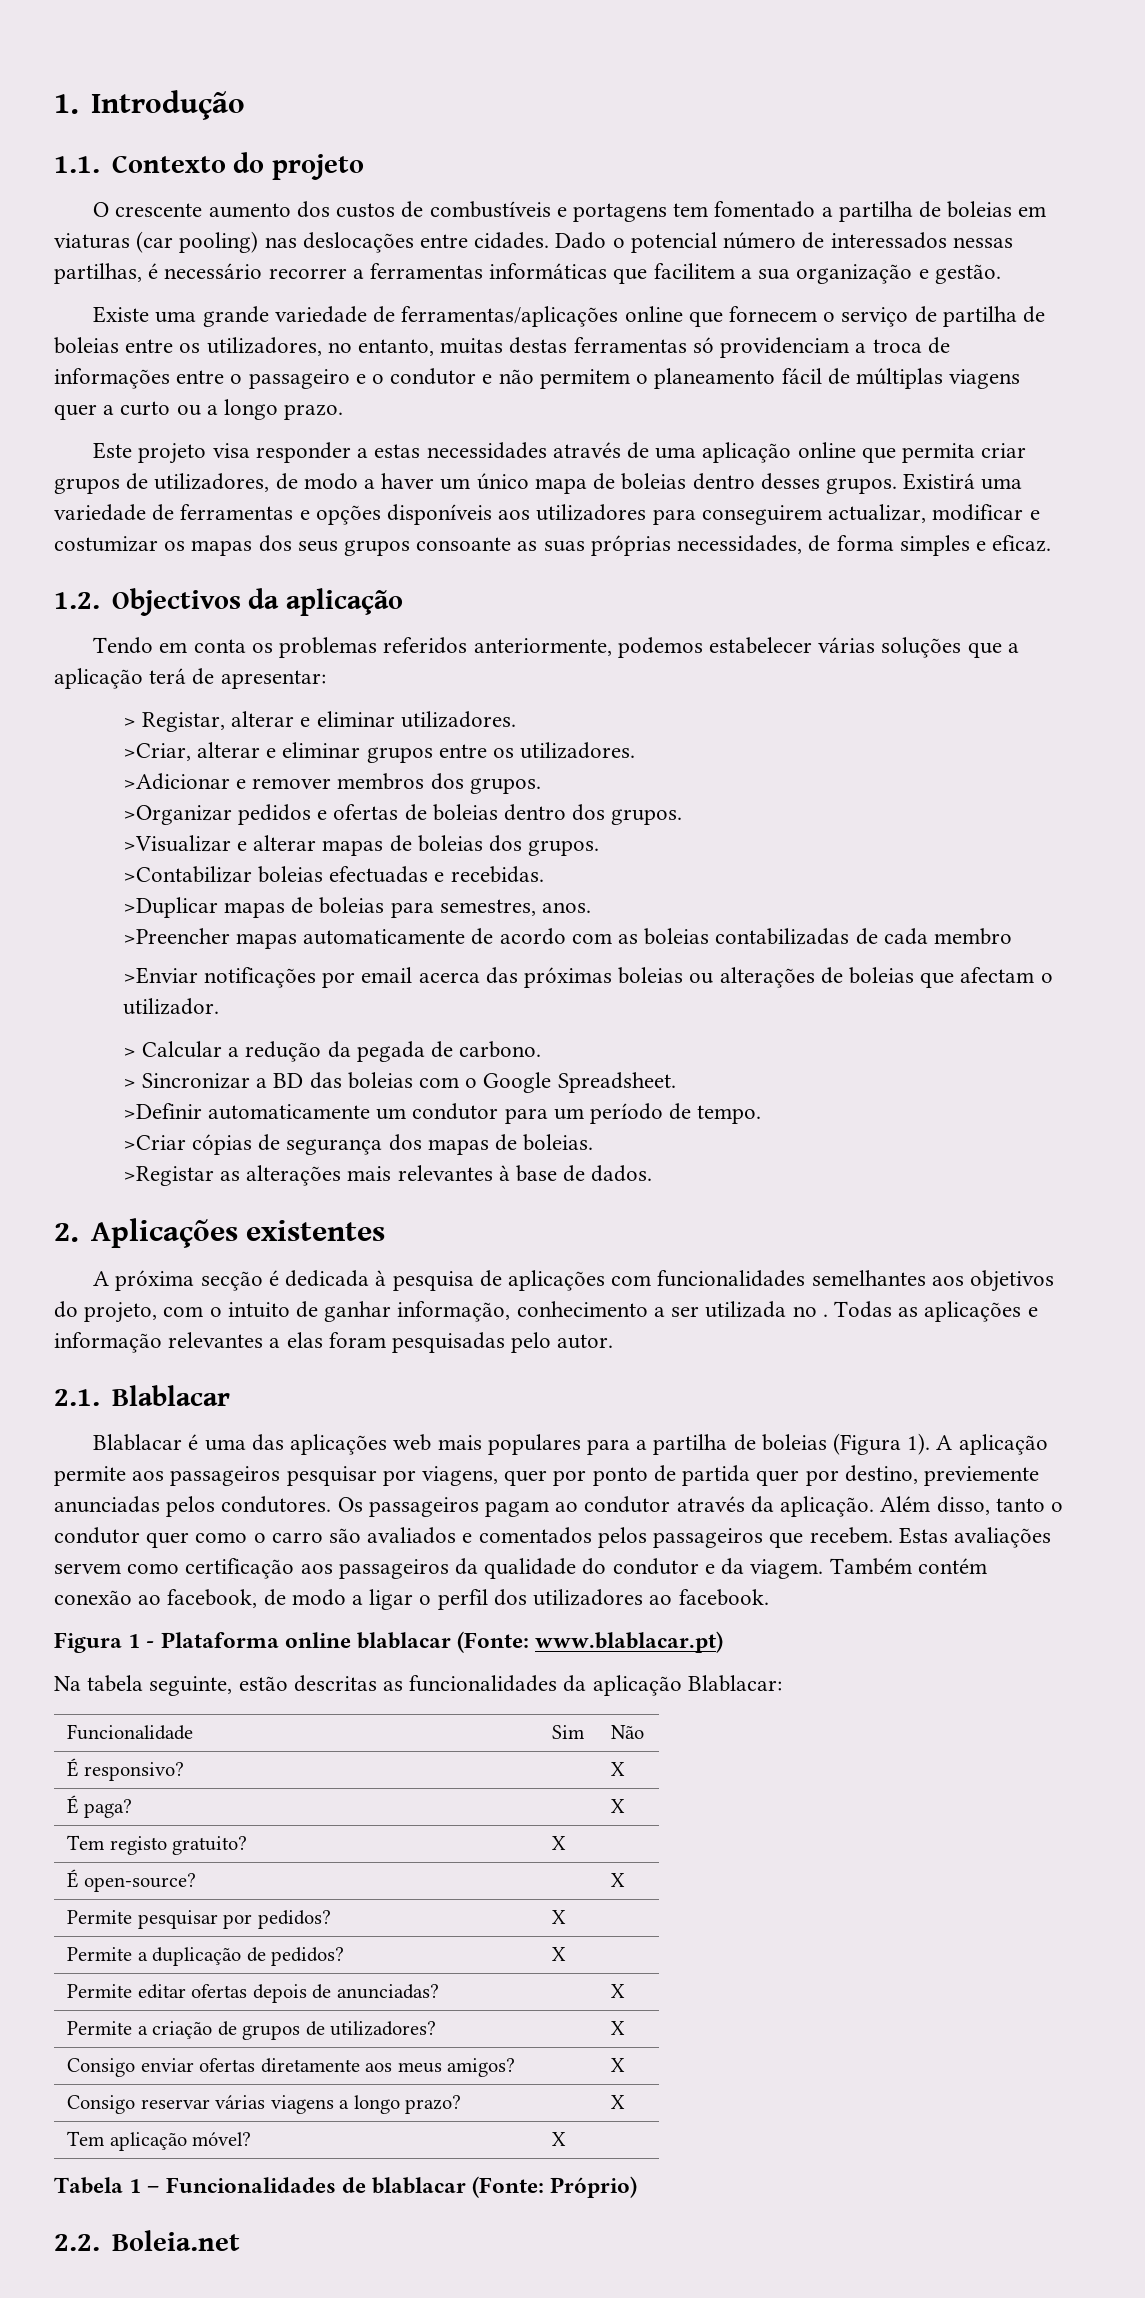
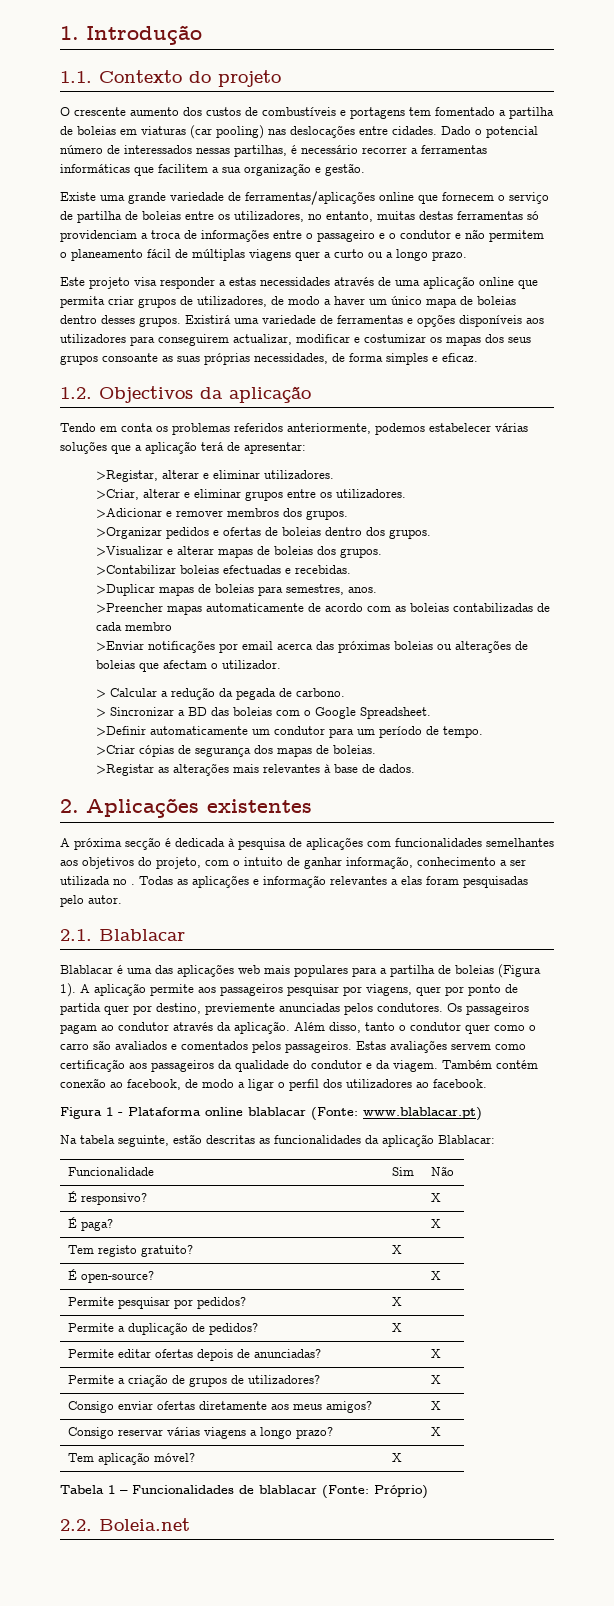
- > Registar, alterar e eliminar utilizadores.
+ >Registar, alterar e eliminar utilizadores.
- Além disso, tanto o condutor quer como o carro são avaliados e comentados pelos passageiros que recebem.
+ Além disso, tanto o condutor quer como o carro são avaliados e comentados pelos passageiros.

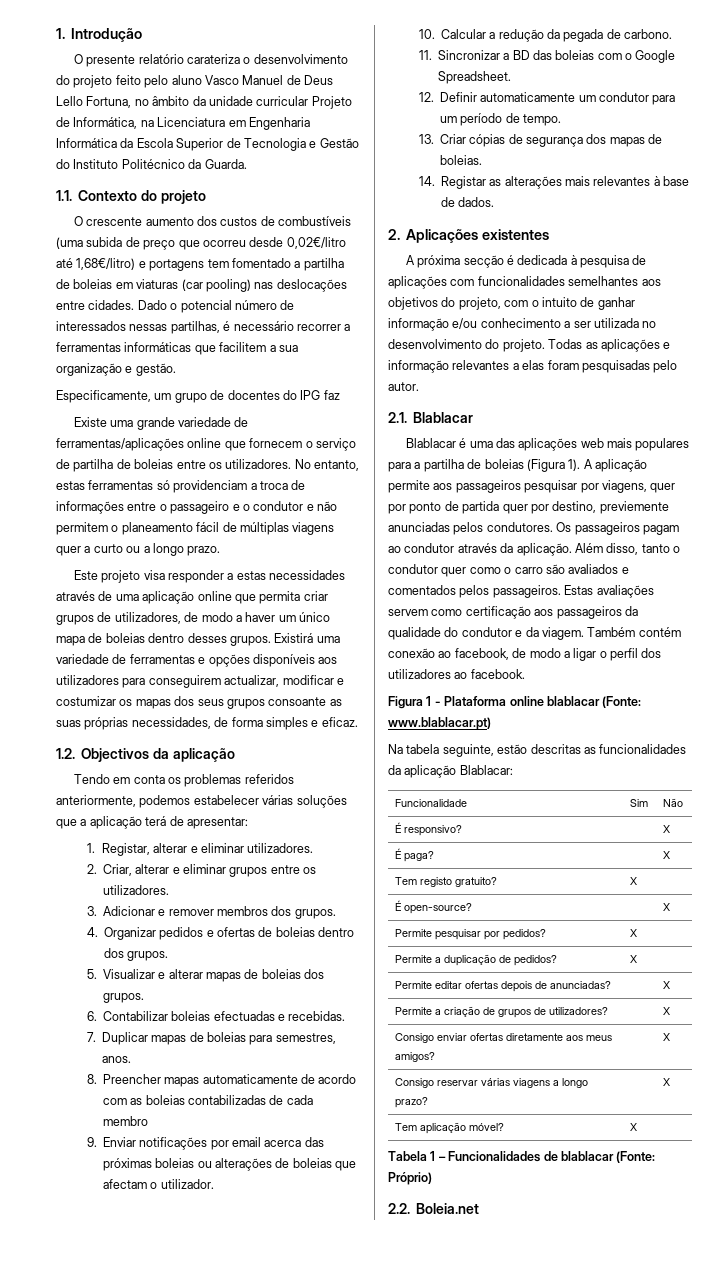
+ O presente relatório carateriza o desenvolvimento do projeto feito pelo aluno Vasco Manuel de Deus Lello Fortuna, no âmbito da unidade curricular Projeto de Informática, na Licenciatura em Engenharia Informática da Escola Superior de Tecnologia e Gestão do Instituto Politécnico da Guarda.
- O crescente aumento dos custos de combustíveis e portagens tem fomentado a partilha de boleias em viaturas (car pooling) nas deslocações entre cidades.
+ O crescente aumento dos custos de combustíveis (uma subida de preço que ocorreu desde 0,02€/litro até 1,68€/litro) e portagens tem fomentado a partilha de boleias em viaturas (car pooling) nas deslocações entre cidades.
+ Especificamente, um grupo de docentes do IPG faz
- Existe uma grande variedade de ferramentas/aplicações online que fornecem o serviço de partilha de boleias entre os utilizadores, no entanto, muitas destas ferramentas só providenciam a troca de informações entre o passageiro e o condutor e não permitem o planeamento fácil de múltiplas viagens quer a curto ou a longo prazo.
+ Existe uma grande variedade de ferramentas/aplicações online que fornecem o serviço de partilha de boleias entre os utilizadores. No entanto, estas ferramentas só providenciam a troca de informações entre o passageiro e o condutor e não permitem o planeamento fácil de múltiplas viagens quer a curto ou a longo prazo.
- >Registar, alterar e eliminar utilizadores.
+ 1. Registar, alterar e eliminar utilizadores.
- >Criar, alterar e eliminar grupos entre os utilizadores.
+ 2. Criar, alterar e eliminar grupos entre os utilizadores.
- >Adicionar e remover membros dos grupos.
+ 3. Adicionar e remover membros dos grupos.
- >Organizar pedidos e ofertas de boleias dentro dos grupos.
+ 4. Organizar pedidos e ofertas de boleias dentro dos grupos.
- >Visualizar e alterar mapas de boleias dos grupos.
+ 5. Visualizar e alterar mapas de boleias dos grupos.
- >Contabilizar boleias efectuadas e recebidas.
+ 6. Contabilizar boleias efectuadas e recebidas.
- >Duplicar mapas de boleias para semestres, anos.
+ 7. Duplicar mapas de boleias para semestres, anos.
- >Preencher mapas automaticamente de acordo com as boleias contabilizadas de cada membro
+ 8. Preencher mapas automaticamente de acordo com as boleias contabilizadas de cada membro
- >Enviar notificações por email acerca das próximas boleias ou alterações de boleias que afectam o utilizador.
+ 9. Enviar notificações por email acerca das próximas boleias ou alterações de boleias que afectam o utilizador.
- > Calcular a redução da pegada de carbono.
+ 10. Calcular a redução da pegada de carbono.
- > Sincronizar a BD das boleias com o Google Spreadsheet.
+ 11. Sincronizar a BD das boleias com o Google Spreadsheet.
- >Definir automaticamente um condutor para um período de tempo.
+ 12. Definir automaticamente um condutor para um período de tempo.
- >Criar cópias de segurança dos mapas de boleias.
+ 13. Criar cópias de segurança dos mapas de boleias.
- >Registar as alterações mais relevantes à base de dados.
+ 14. Registar as alterações mais relevantes à base de dados.
- A próxima secção é dedicada à pesquisa de aplicações com funcionalidades semelhantes aos objetivos do projeto, com o intuito de ganhar informação, conhecimento a ser utilizada no .
+ A próxima secção é dedicada à pesquisa de aplicações com funcionalidades semelhantes aos objetivos do projeto, com o intuito de ganhar informação e/ou conhecimento a ser utilizada no desenvolvimento do projeto.

